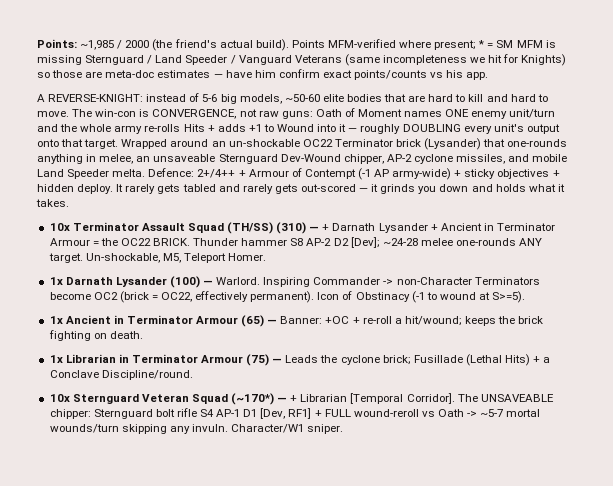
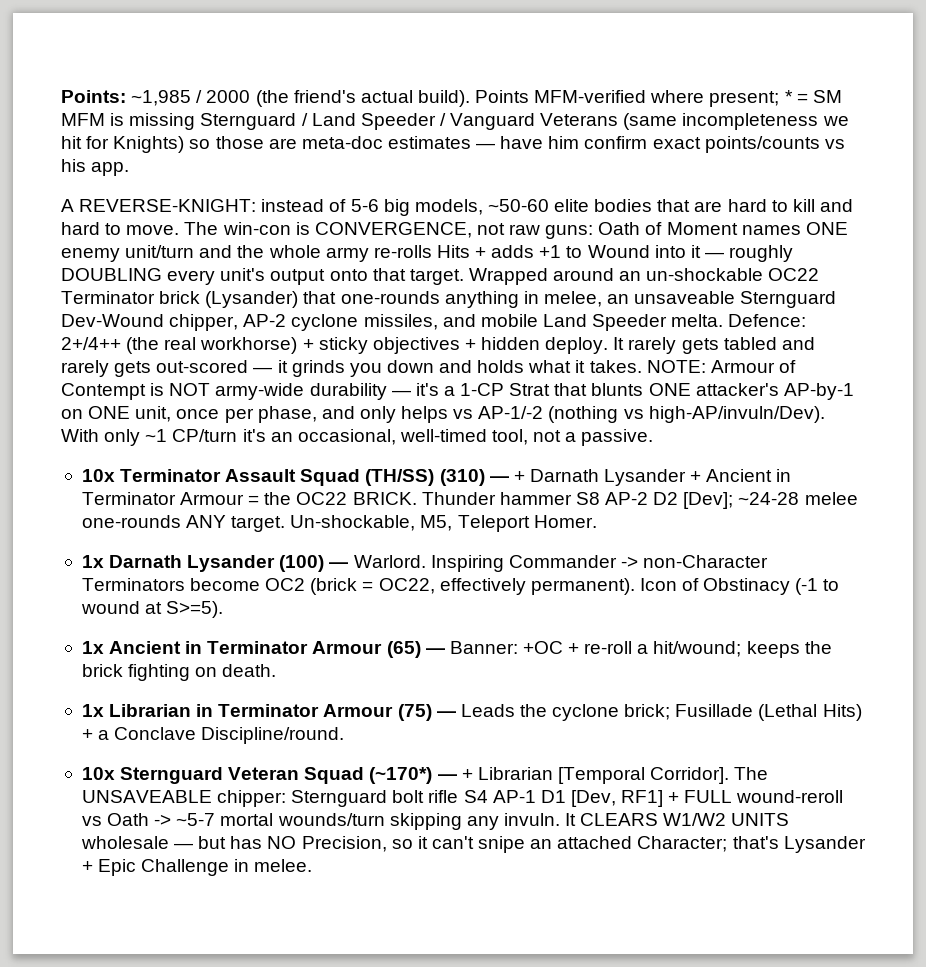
- Defence: 2+/4++ + Armour of Contempt (-1 AP army-wide) + sticky objectives + hidden deploy.
+ Defence: 2+/4++ (the real workhorse) + sticky objectives + hidden deploy.
+ NOTE: Armour of Contempt is NOT army-wide durability — it's a 1-CP Strat that blunts ONE attacker's AP-by-1 on ONE unit, once per phase, and only helps vs AP-1/-2 (nothing vs high-AP/invuln/Dev). With only ~1 CP/turn it's an occasional, well-timed tool, not a passive.
- Character/W1 sniper.
+ It CLEARS W1/W2 UNITS wholesale — but has NO Precision, so it can't snipe an attached Character; that's Lysander + Epic Challenge in melee.

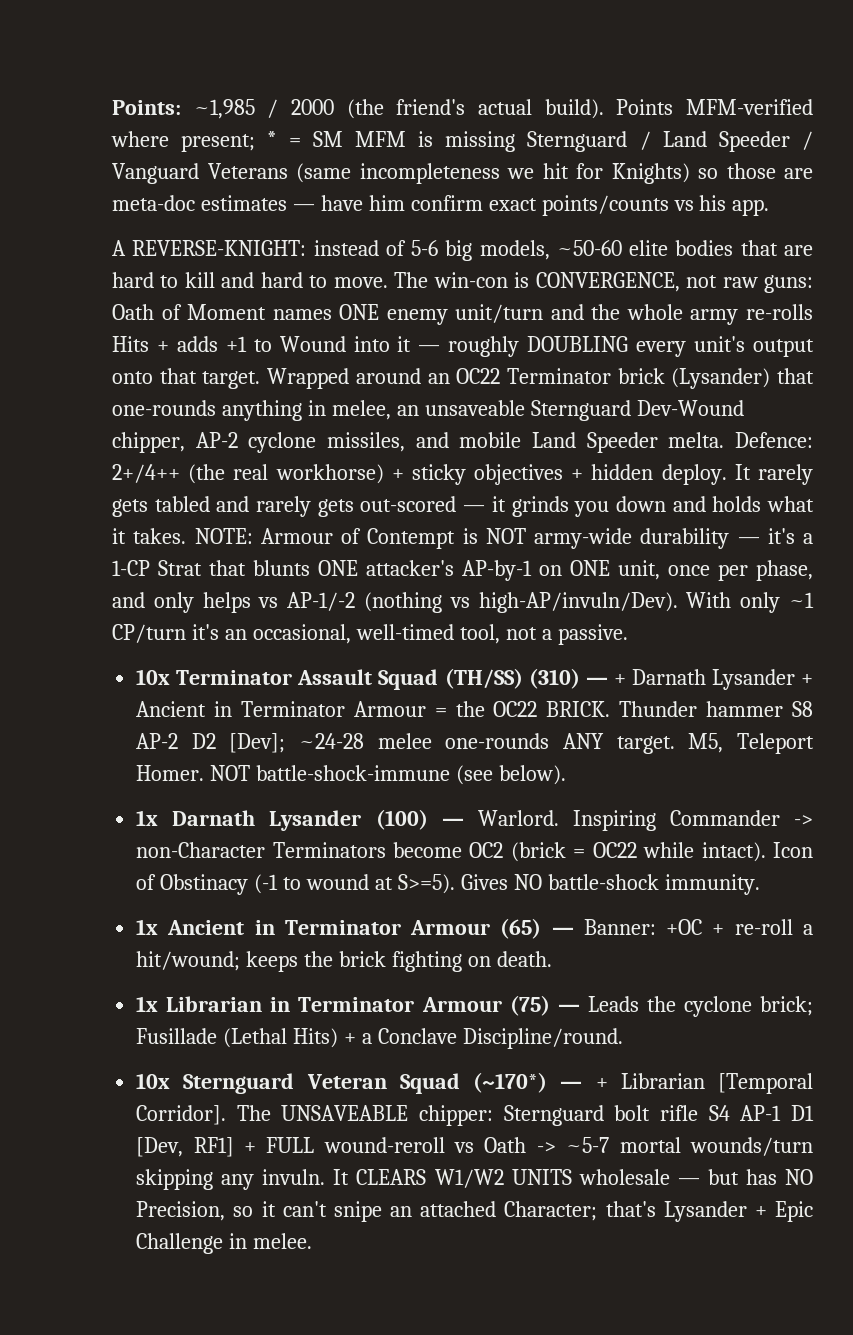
- Wrapped around an un-shockable OC22 Terminator brick (Lysander) that one-rounds anything in melee, an unsaveable Sternguard Dev-Wound chipper, AP-2 cyclone missiles, and mobile Land Speeder melta.
+ Wrapped around an OC22 Terminator brick (Lysander) that one-rounds anything in melee, an unsaveable Sternguard Dev-Wound chipper, AP-2 cyclone missiles, and mobile Land Speeder melta.
- Un-shockable, M5, Teleport Homer.
+ M5, Teleport Homer. NOT battle-shock-immune (see below).
- Inspiring Commander -> non-Character Terminators become OC2 (brick = OC22, effectively permanent).
+ Inspiring Commander -> non-Character Terminators become OC2 (brick = OC22 while intact).
+ Gives NO battle-shock immunity.

